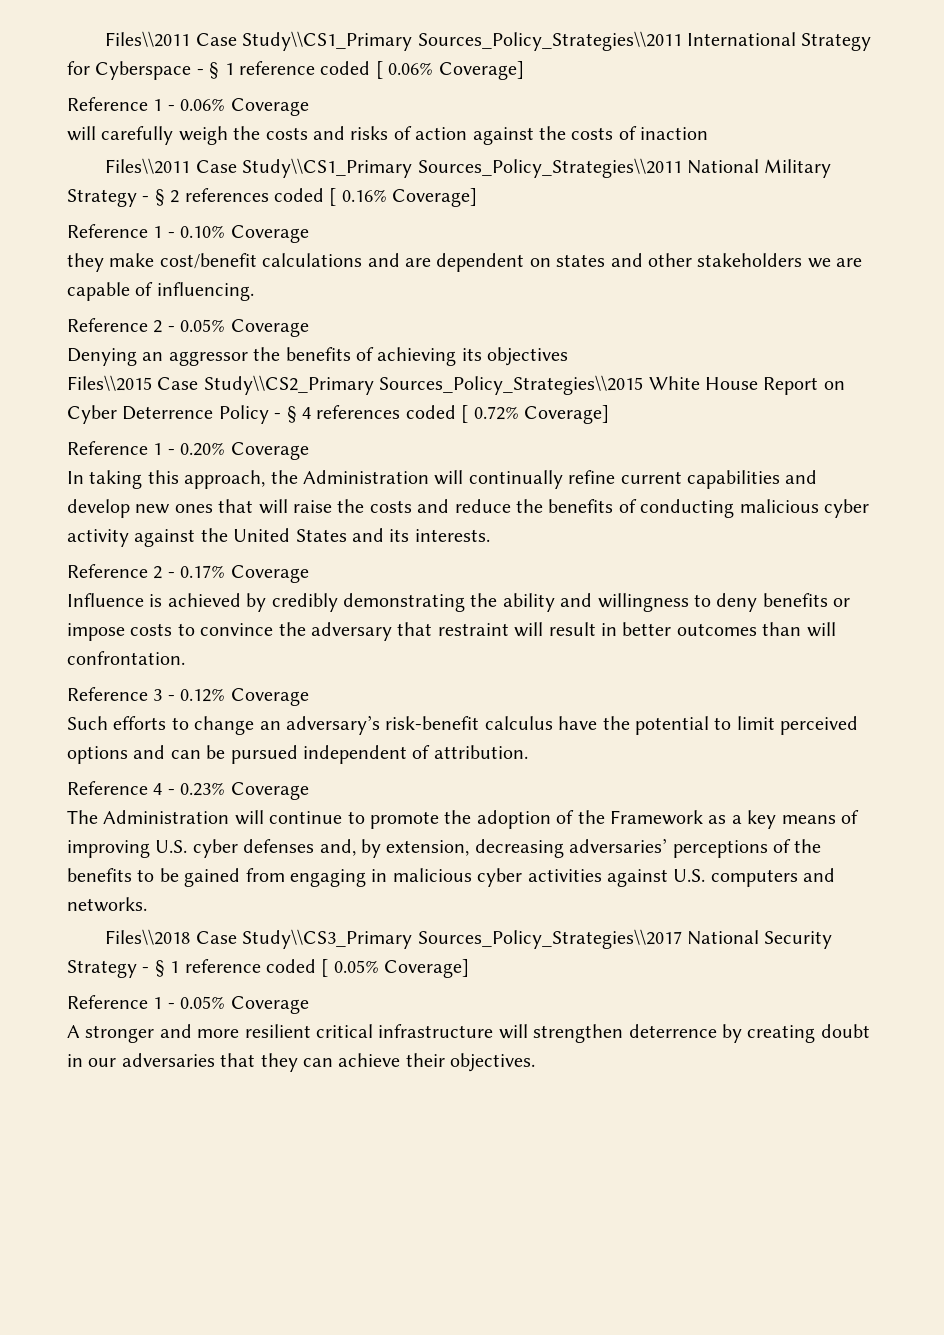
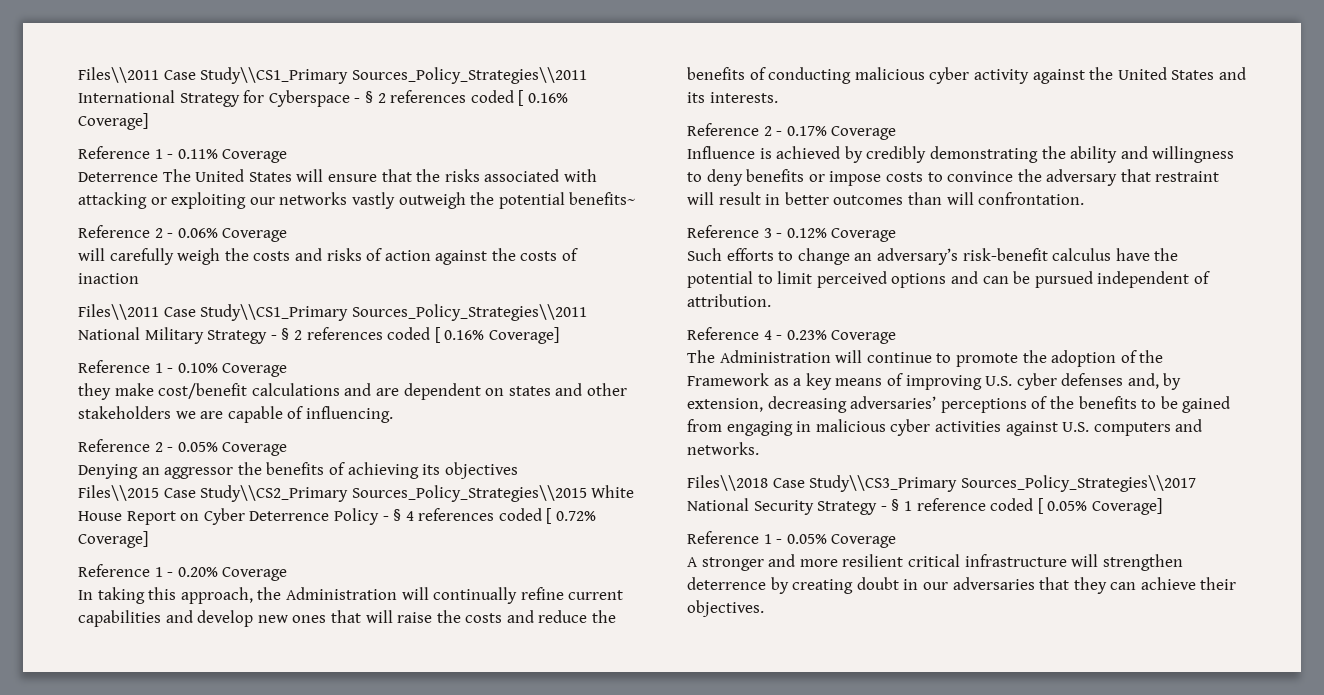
- Files\\2011 Case Study\\CS1_Primary Sources_Policy_Strategies\\2011 International Strategy for Cyberspace - § 1 reference coded [ 0.06% Coverage]
- Reference 1 - 0.06% Coverage
+ Files\\2011 Case Study\\CS1_Primary Sources_Policy_Strategies\\2011 International Strategy for Cyberspace - § 2 references coded [ 0.16% Coverage]
+ Reference 1 - 0.11% Coverage
+ Deterrence The United States will ensure that the risks associated with attacking or exploiting our networks vastly outweigh the potential benefits~
+ Reference 2 - 0.06% Coverage

